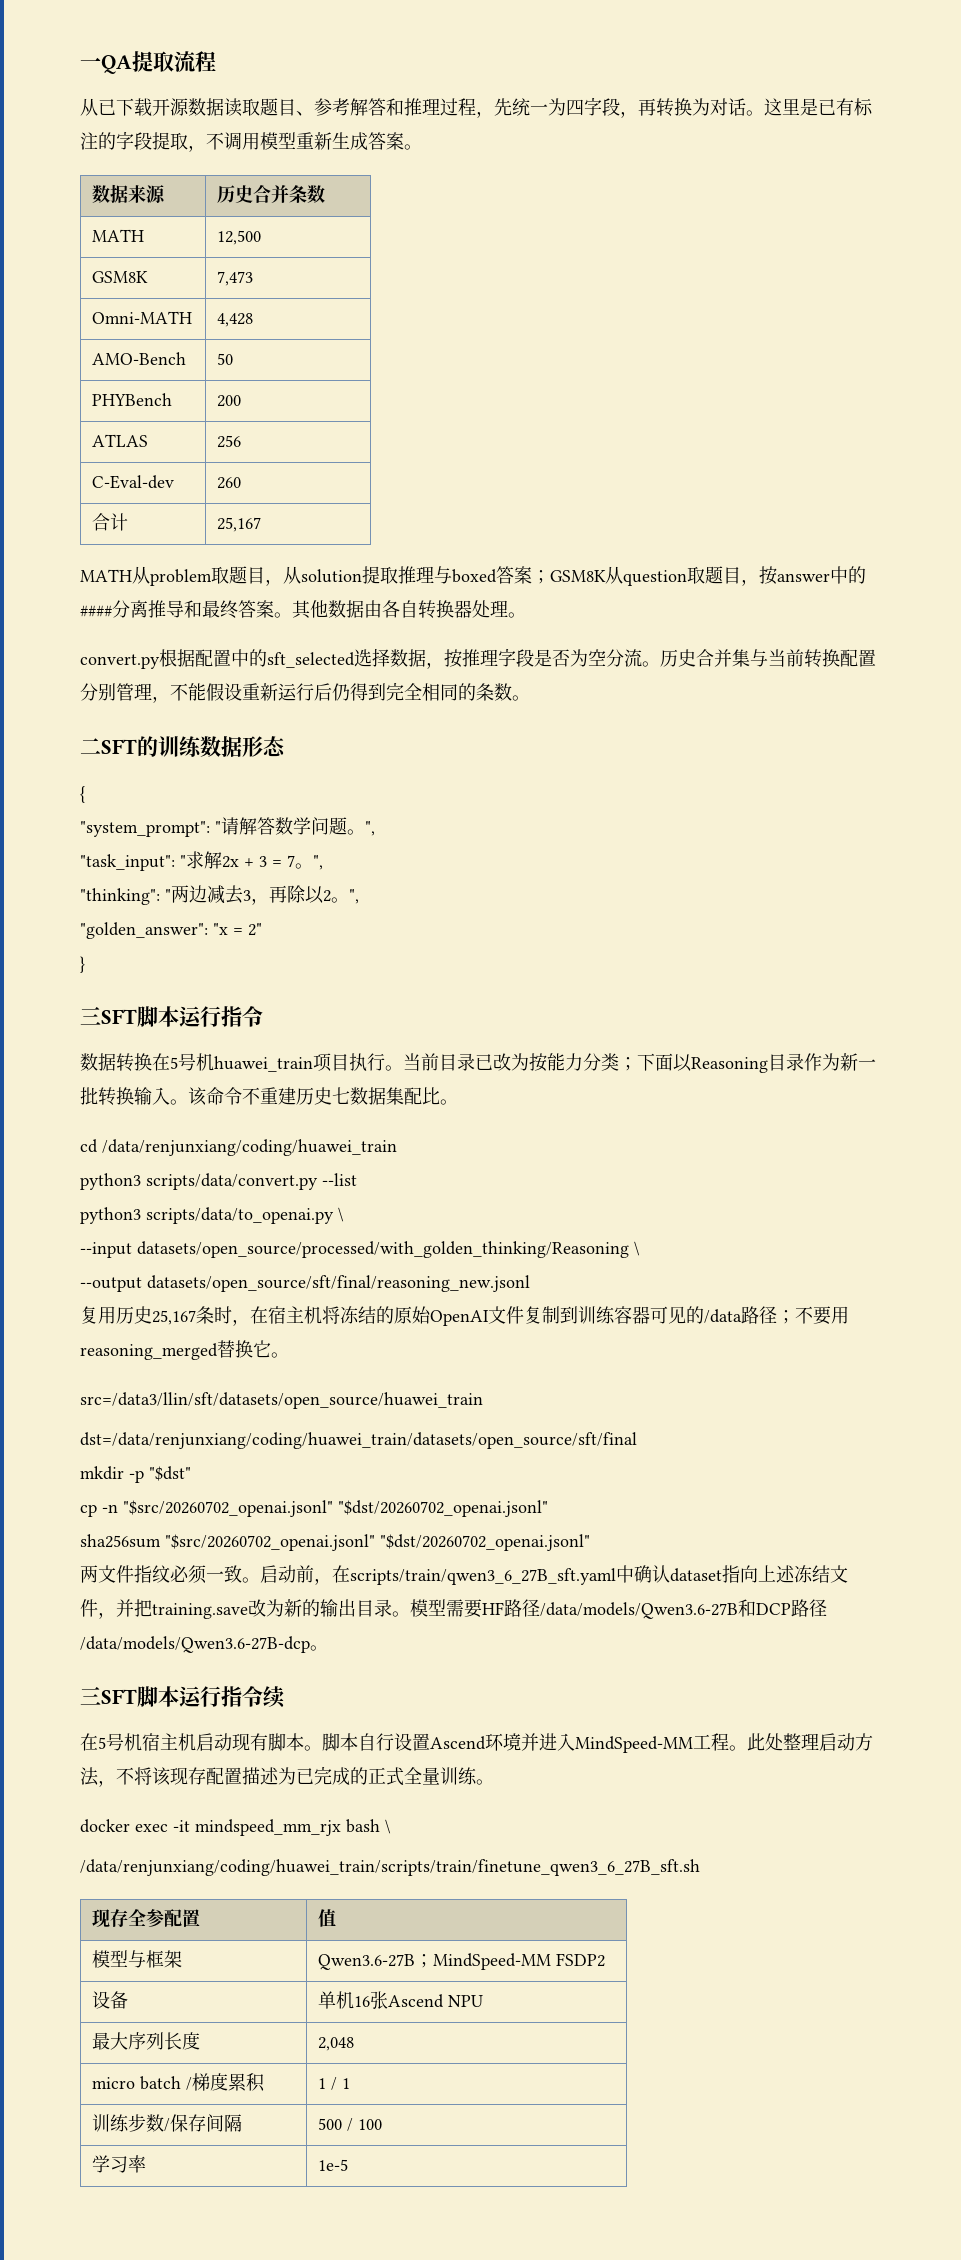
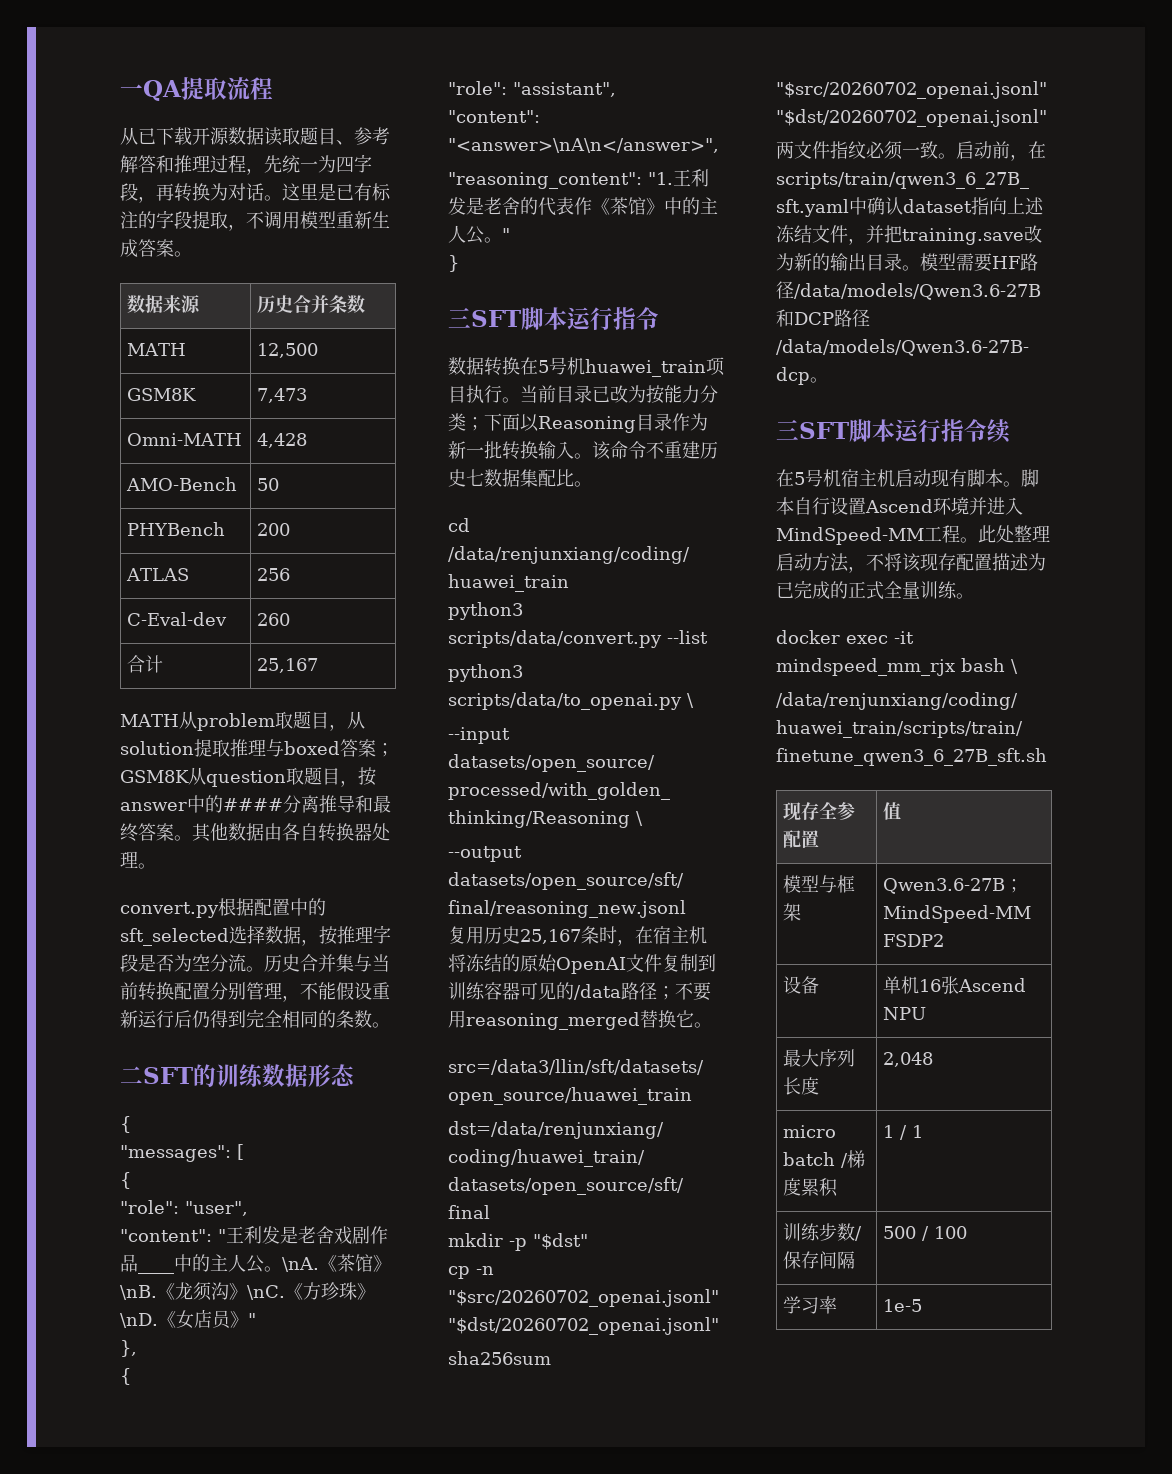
- "system_prompt": "请解答数学问题。",
- "task_input": "求解2x + 3 = 7。",
- "thinking": "两边减去3，再除以2。",
- "golden_answer": "x = 2"
+ "messages": [
+ {
+ "role": "user",
+ "content": "王利发是老舍戏剧作品____中的主人公。\nA.《茶馆》\nB.《龙须沟》\nC.《方珍珠》\nD.《女店员》"
+ },
+ {
+ "role": "assistant",
+ "content": "<answer>\nA\n</answer>",
+ "reasoning_content": "1.王利发是老舍的代表作《茶馆》中的主人公。"

